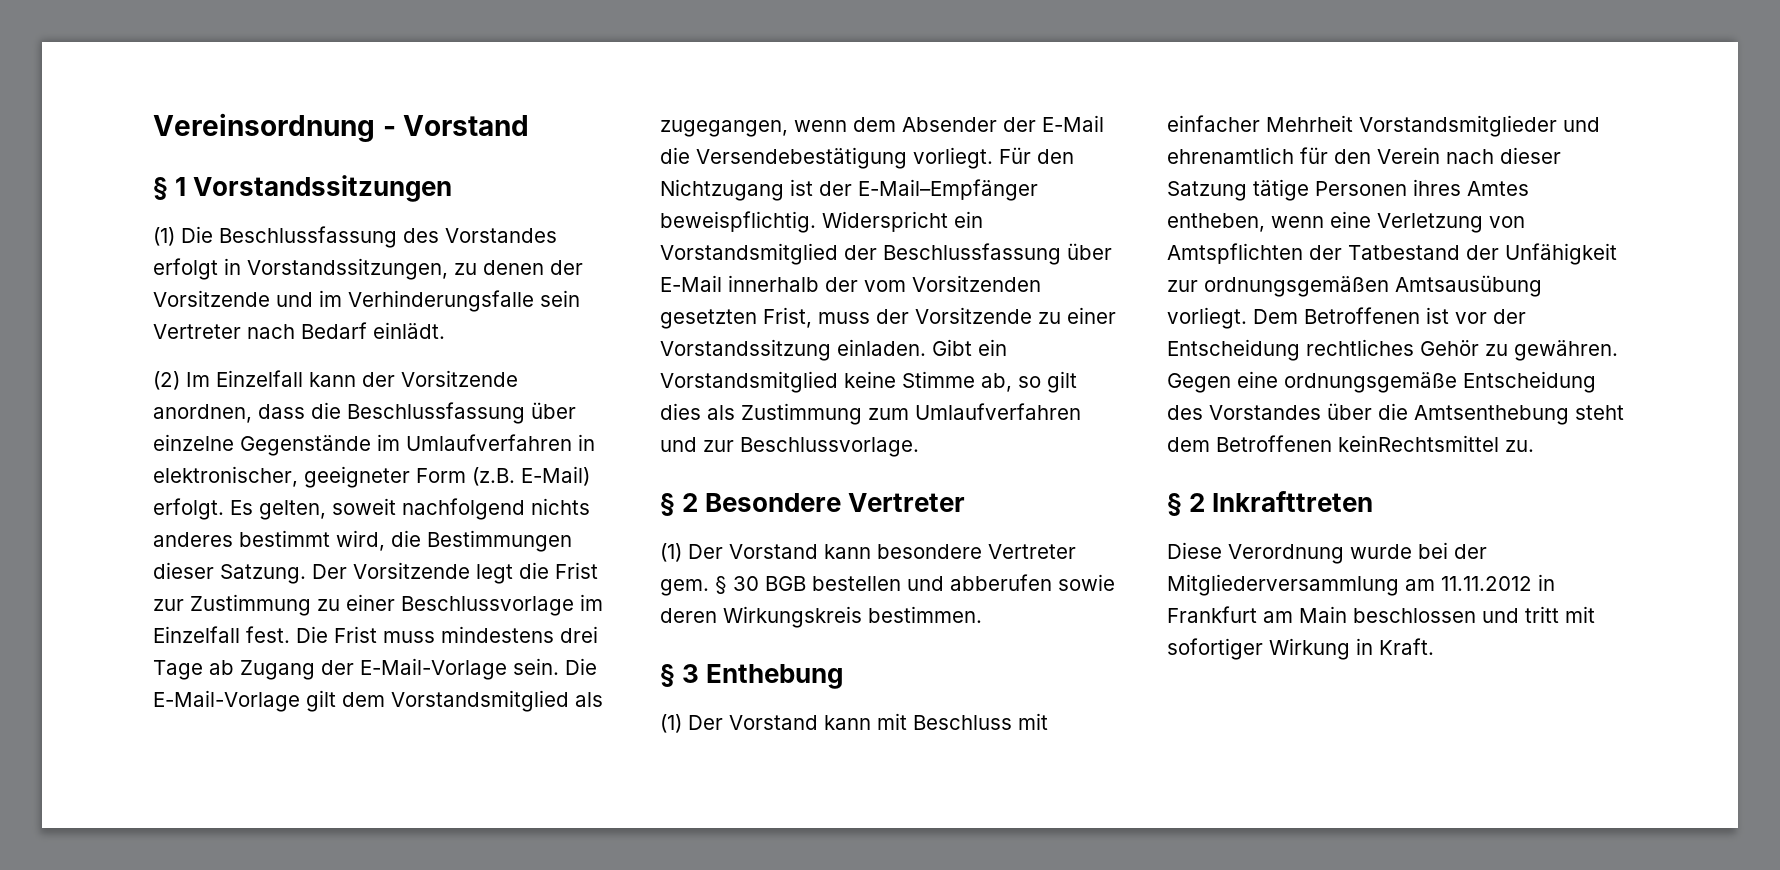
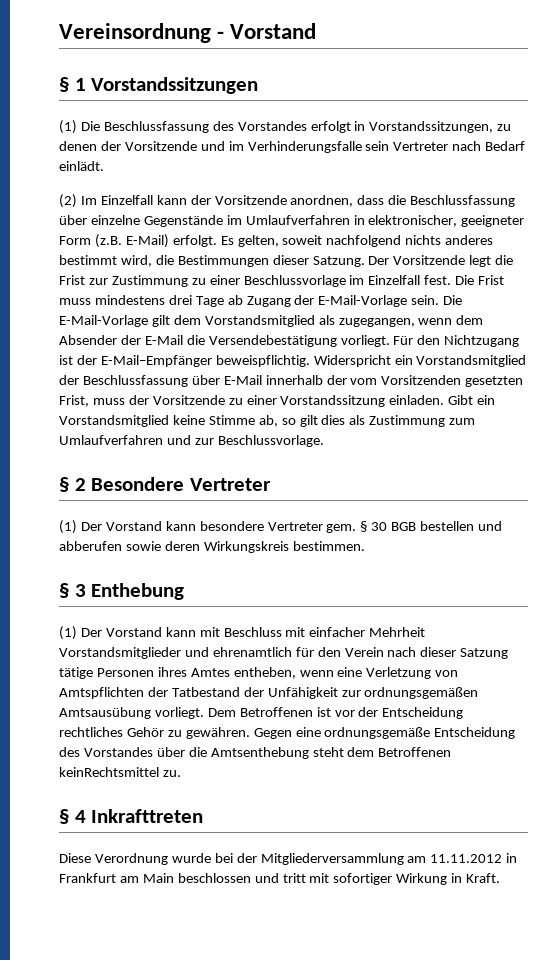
- § 2 Inkrafttreten
+ § 4 Inkrafttreten

